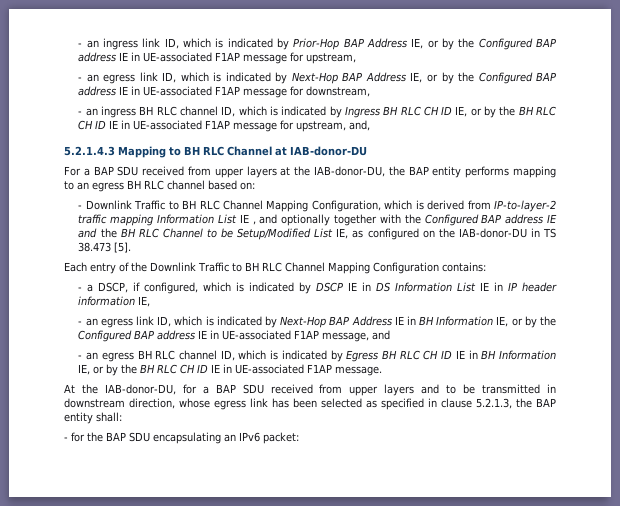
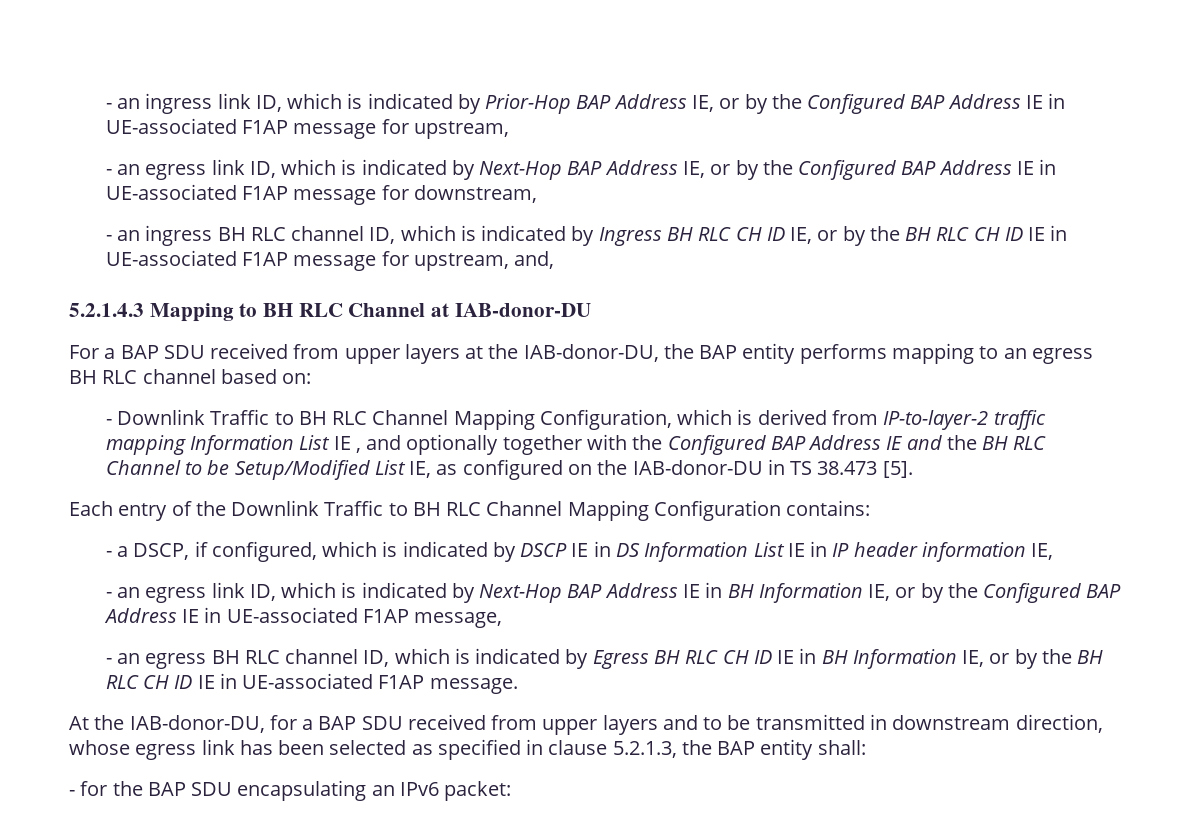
- - an ingress link ID, which is indicated by Prior-Hop BAP Address IE, or by the Configured BAP address IE in UE-associated F1AP message for upstream,
+ - an ingress link ID, which is indicated by Prior-Hop BAP Address IE, or by the Configured BAP Address IE in UE-associated F1AP message for upstream,
- - an egress link ID, which is indicated by Next-Hop BAP Address IE, or by the Configured BAP address IE in UE-associated F1AP message for downstream,
+ - an egress link ID, which is indicated by Next-Hop BAP Address IE, or by the Configured BAP Address IE in UE-associated F1AP message for downstream,
- - Downlink Traffic to BH RLC Channel Mapping Configuration, which is derived from IP-to-layer-2 traffic mapping Information List IE , and optionally together with the Configured BAP address IE and the BH RLC Channel to be Setup/Modified List IE, as configured on the IAB-donor-DU in TS 38.473 [5].
+ - Downlink Traffic to BH RLC Channel Mapping Configuration, which is derived from IP-to-layer-2 traffic mapping Information List IE , and optionally together with the Configured BAP Address IE and the BH RLC Channel to be Setup/Modified List IE, as configured on the IAB-donor-DU in TS 38.473 [5].
- - an egress link ID, which is indicated by Next-Hop BAP Address IE in BH Information IE, or by the Configured BAP address IE in UE-associated F1AP message, and
+ - an egress link ID, which is indicated by Next-Hop BAP Address IE in BH Information IE, or by the Configured BAP Address IE in UE-associated F1AP message,

